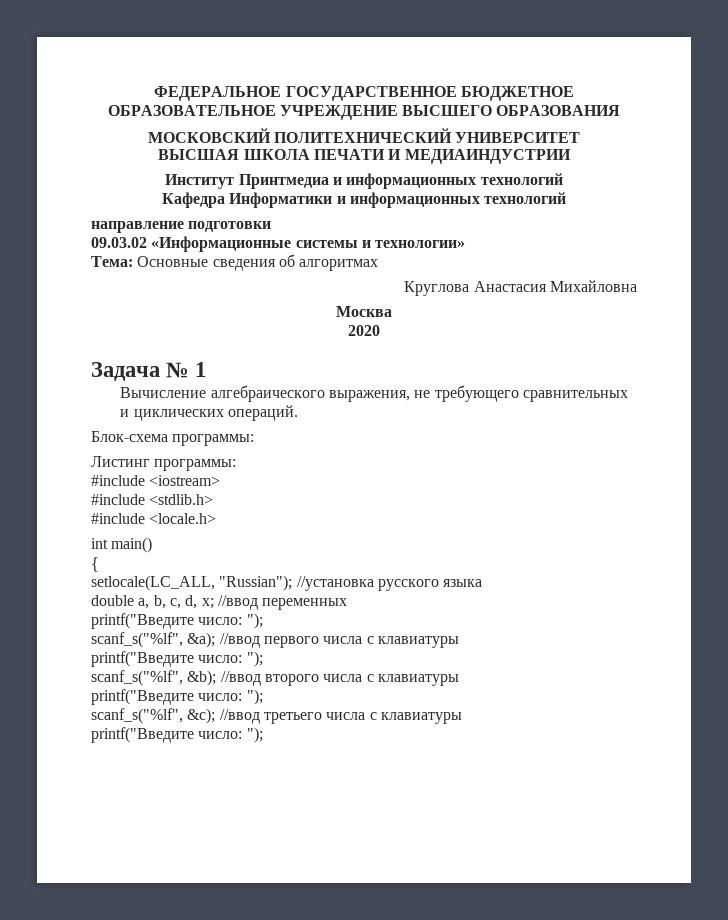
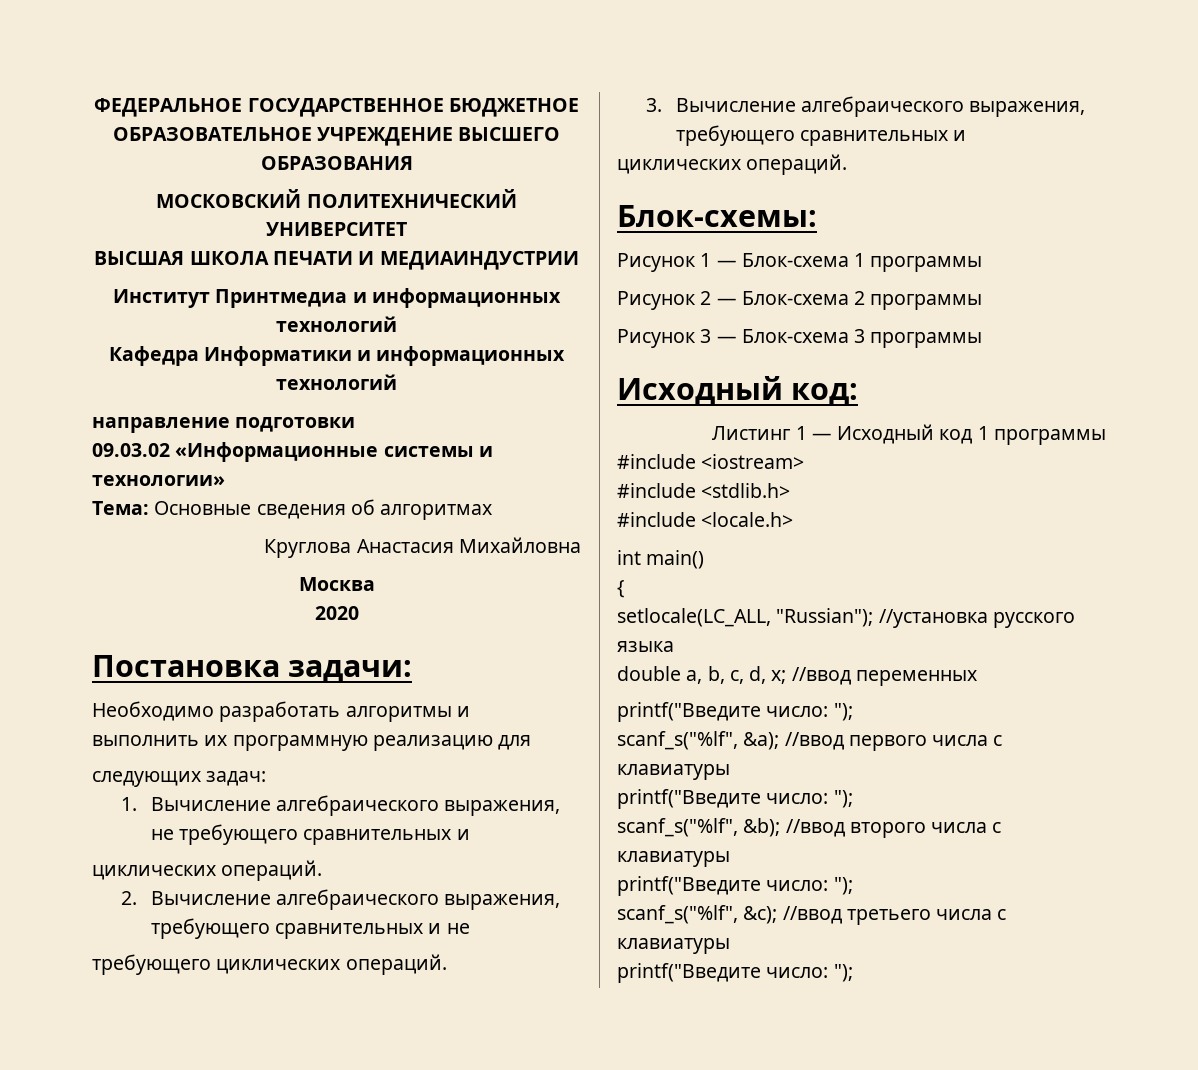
- Задача № 1
- Вычисление алгебраического выражения, не требующего сравнительных и циклических операций.
- Блок-схема программы:
- Листинг программы:
+ Постановка задачи:
+ Необходимо разработать алгоритмы и выполнить их программную реализацию для
+ следующих задач:
+ 1. Вычисление алгебраического выражения, не требующего сравнительных и
+ циклических операций.
+ 2. Вычисление алгебраического выражения, требующего сравнительных и не
+ требующего циклических операций.
+ 3. Вычисление алгебраического выражения, требующего сравнительных и
+ циклических операций.
+ Блок-схемы:
+ Рисунок 1 — Блок-схема 1 программы
+ Рисунок 2 — Блок-схема 2 программы
+ Рисунок 3 — Блок-схема 3 программы
+ Исходный код:
+ Листинг 1 — Исходный код 1 программы

